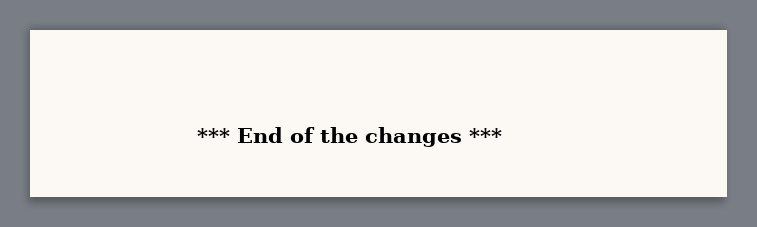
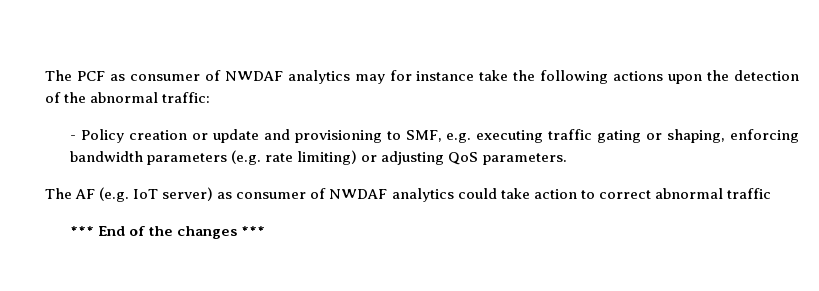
+ The PCF as consumer of NWDAF analytics may for instance take the following actions upon the detection of the abnormal traffic:
+ - Policy creation or update and provisioning to SMF, e.g. executing traffic gating or shaping, enforcing bandwidth parameters (e.g. rate limiting) or adjusting QoS parameters.
+ The AF (e.g. IoT server) as consumer of NWDAF analytics could take action to correct abnormal traffic

